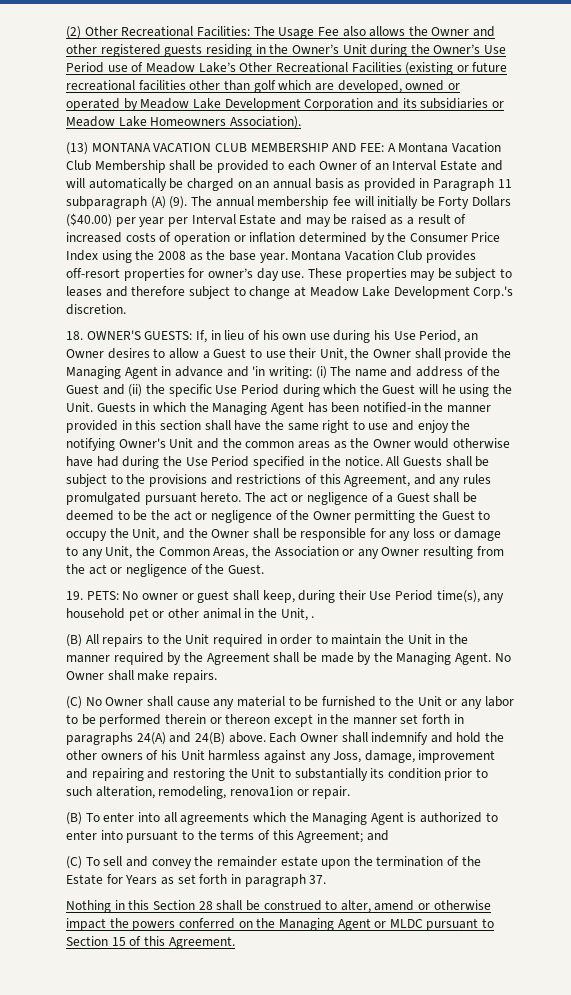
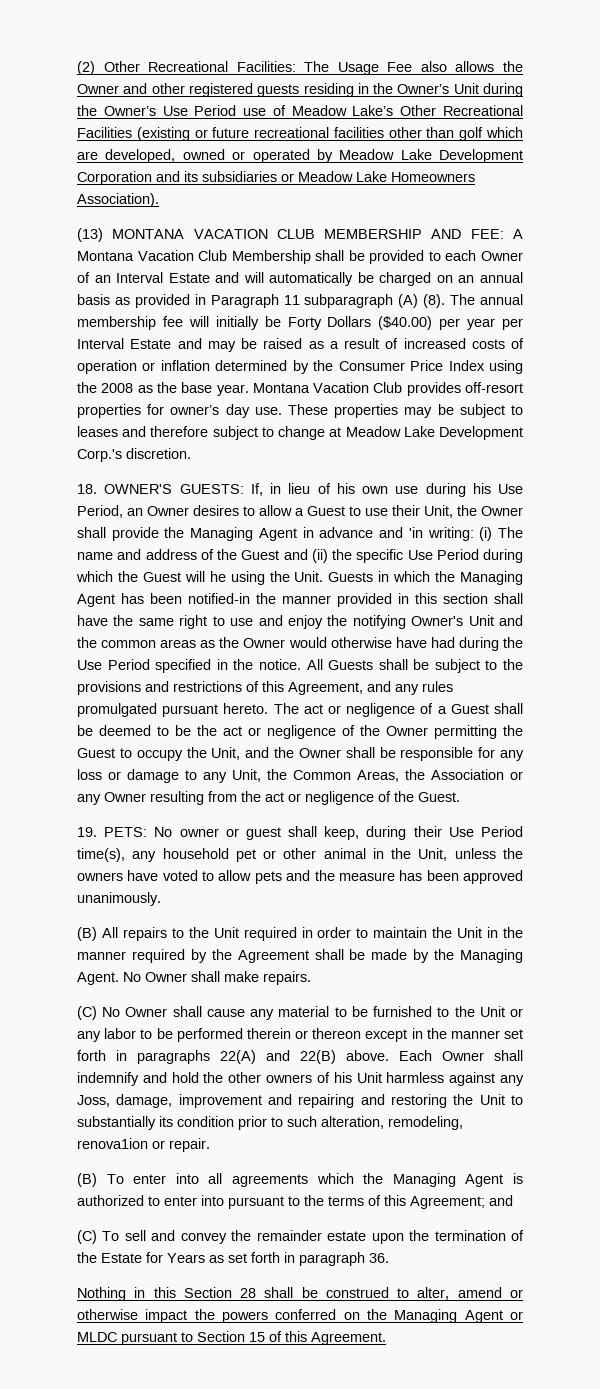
- (13) MONTANA VACATION CLUB MEMBERSHIP AND FEE: A Montana Vacation Club Membership shall be provided to each Owner of an Interval Estate and will automatically be charged on an annual basis as provided in Paragraph 11 subparagraph (A) (9).
+ (13) MONTANA VACATION CLUB MEMBERSHIP AND FEE: A Montana Vacation Club Membership shall be provided to each Owner of an Interval Estate and will automatically be charged on an annual basis as provided in Paragraph 11 subparagraph (A) (8).
- 19. PETS: No owner or guest shall keep, during their Use Period time(s), any household pet or other animal in the Unit, .
+ 19. PETS: No owner or guest shall keep, during their Use Period time(s), any household pet or other animal in the Unit, unless the owners have voted to allow pets and the measure has been approved unanimously.
- (C) No Owner shall cause any material to be furnished to the Unit or any labor to be performed therein or thereon except in the manner set forth in paragraphs 24(A) and 24(B) above.
+ (C) No Owner shall cause any material to be furnished to the Unit or any labor to be performed therein or thereon except in the manner set forth in paragraphs 22(A) and 22(B) above.
- (C) To sell and convey the remainder estate upon the termination of the Estate for Years as set forth in paragraph 37.
+ (C) To sell and convey the remainder estate upon the termination of the Estate for Years as set forth in paragraph 36.

